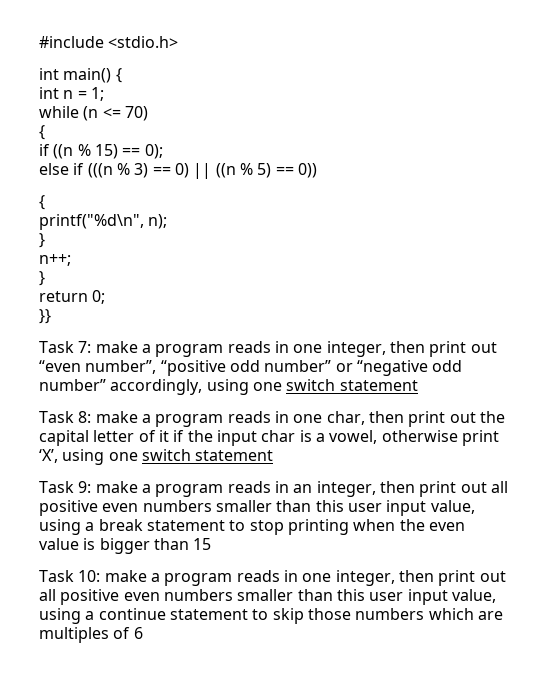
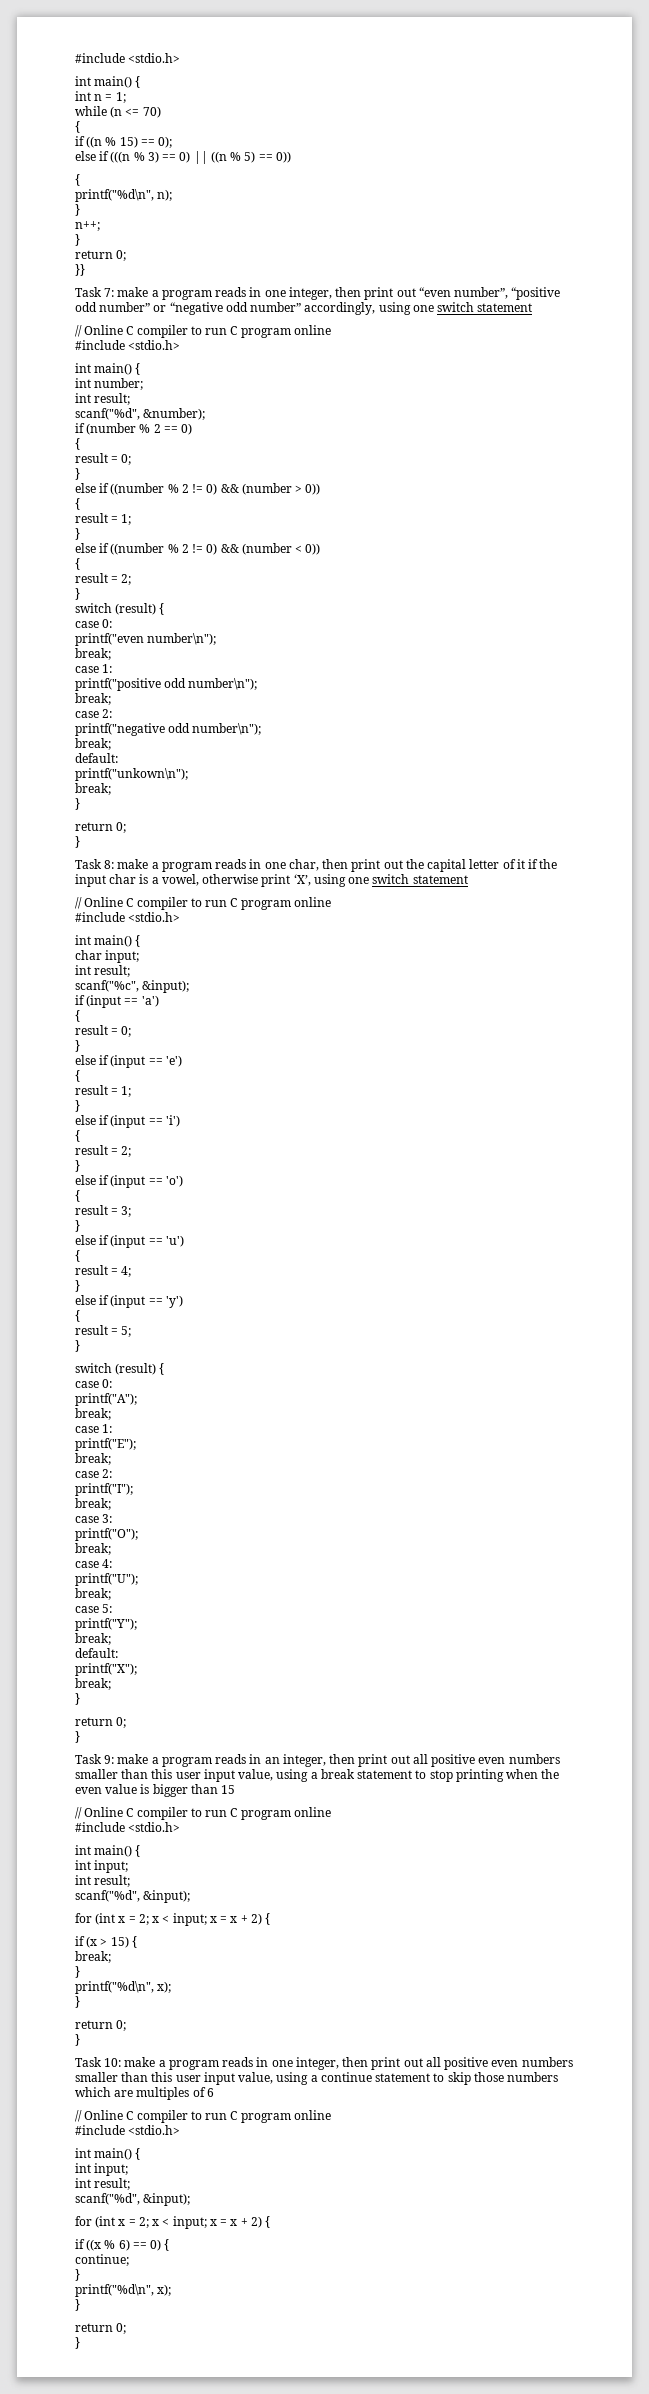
  Task 7: make a program reads in one integer, then print out “even number”, “positive odd number” or “negative odd number” accordingly, using one switch statement
+ // Online C compiler to run C program online
+ #include <stdio.h>
+ int main() {
+ int number;
+ int result;
+ scanf("%d", &number);
+ if (number % 2 == 0)
+ {
+ result = 0;
+ }
+ else if ((number % 2 != 0) && (number > 0))
+ {
+ result = 1;
+ }
+ else if ((number % 2 != 0) && (number < 0))
+ {
+ result = 2;
+ }
+ switch (result) {
+ case 0:
+ printf("even number\n");
+ break;
+ case 1:
+ printf("positive odd number\n");
+ break;
+ case 2:
+ printf("negative odd number\n");
+ break;
+ default:
+ printf("unkown\n");
+ break;
+ }
+ return 0;
+ }
  Task 8: make a program reads in one char, then print out the capital letter of it if the input char is a vowel, otherwise print ‘X’, using one switch statement
+ // Online C compiler to run C program online
+ #include <stdio.h>
+ int main() {
+ char input;
+ int result;
+ scanf("%c", &input);
+ if (input == 'a')
+ {
+ result = 0;
+ }
+ else if (input == 'e')
+ {
+ result = 1;
+ }
+ else if (input == 'i')
+ {
+ result = 2;
+ }
+ else if (input == 'o')
+ {
+ result = 3;
+ }
+ else if (input == 'u')
+ {
+ result = 4;
+ }
+ else if (input == 'y')
+ {
+ result = 5;
+ }
+ switch (result) {
+ case 0:
+ printf("A");
+ break;
+ case 1:
+ printf("E");
+ break;
+ case 2:
+ printf("I");
+ break;
+ case 3:
+ printf("O");
+ break;
+ case 4:
+ printf("U");
+ break;
+ case 5:
+ printf("Y");
+ break;
+ default:
+ printf("X");
+ break;
+ }
+ return 0;
+ }
  Task 9: make a program reads in an integer, then print out all positive even numbers smaller than this user input value, using a break statement to stop printing when the even value is bigger than 15
+ // Online C compiler to run C program online
+ #include <stdio.h>
+ int main() {
+ int input;
+ int result;
+ scanf("%d", &input);
+ for (int x = 2; x < input; x = x + 2) {
+ if (x > 15) {
+ break;
+ }
+ printf("%d\n", x);
+ }
+ return 0;
+ }
  Task 10: make a program reads in one integer, then print out all positive even numbers smaller than this user input value, using a continue statement to skip those numbers which are multiples of 6
+ // Online C compiler to run C program online
+ #include <stdio.h>
+ int main() {
+ int input;
+ int result;
+ scanf("%d", &input);
+ for (int x = 2; x < input; x = x + 2) {
+ if ((x % 6) == 0) {
+ continue;
+ }
+ printf("%d\n", x);
+ }
+ return 0;
+ }

